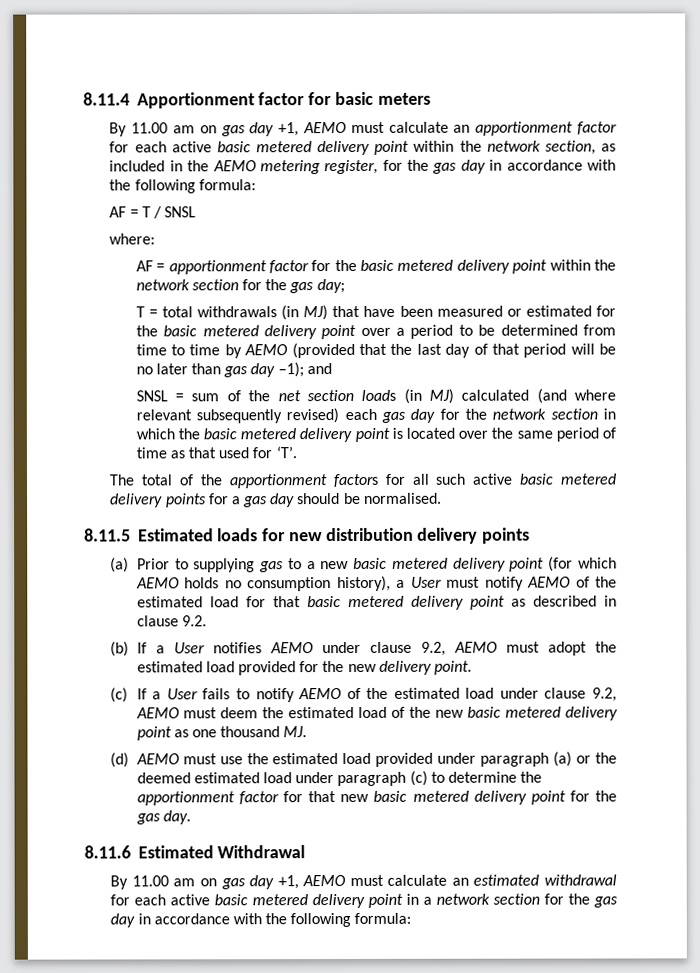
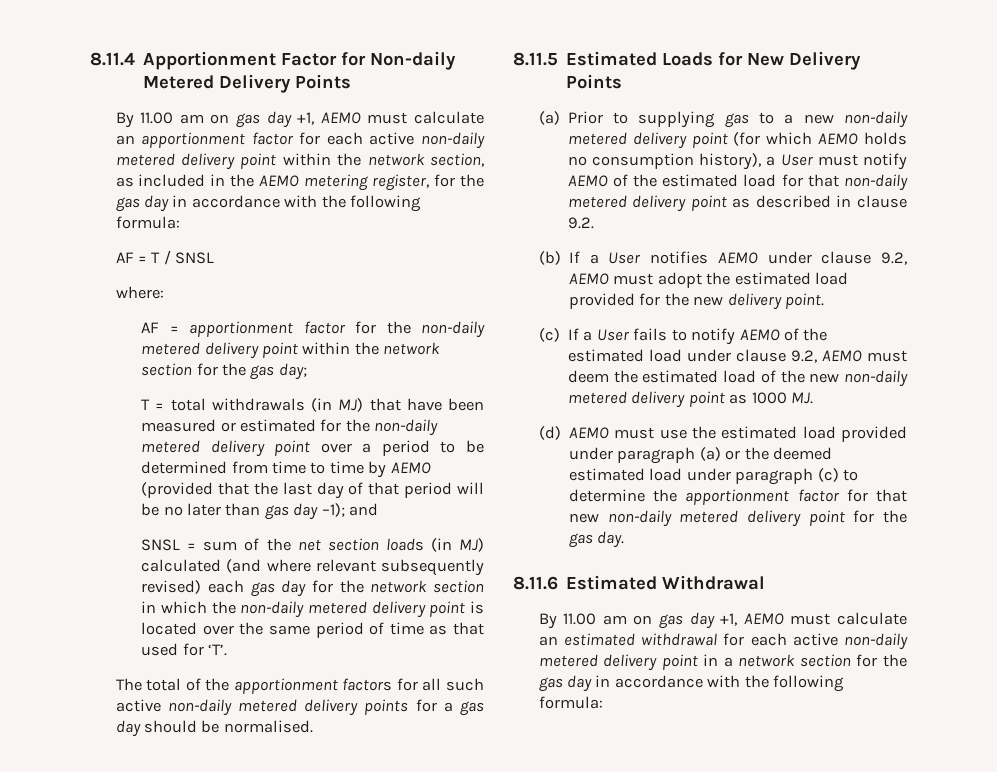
- 8.11.4 Apportionment factor for basic meters
+ 8.11.4 Apportionment Factor for Non-daily Metered Delivery Points
- By 11.00 am on gas day +1, AEMO must calculate an apportionment factor for each active basic metered delivery point within the network section, as included in the AEMO metering register, for the gas day in accordance with the following formula:
+ By 11.00 am on gas day +1, AEMO must calculate an apportionment factor for each active non-daily metered delivery point within the network section, as included in the AEMO metering register, for the gas day in accordance with the following formula:
- AF = apportionment factor for the basic metered delivery point within the network section for the gas day;
+ AF = apportionment factor for the non-daily metered delivery point within the network section for the gas day;
- T = total withdrawals (in MJ) that have been measured or estimated for the basic metered delivery point over a period to be determined from time to time by AEMO (provided that the last day of that period will be no later than gas day –1); and
+ T = total withdrawals (in MJ) that have been measured or estimated for the non-daily metered delivery point over a period to be determined from time to time by AEMO (provided that the last day of that period will be no later than gas day –1); and
- SNSL = sum of the net section loads (in MJ) calculated (and where relevant subsequently revised) each gas day for the network section in which the basic metered delivery point is located over the same period of time as that used for ‘T’.
+ SNSL = sum of the net section loads (in MJ) calculated (and where relevant subsequently revised) each gas day for the network section in which the non-daily metered delivery point is located over the same period of time as that used for ‘T’.
- The total of the apportionment factors for all such active basic metered delivery points for a gas day should be normalised.
+ The total of the apportionment factors for all such active non-daily metered delivery points for a gas day should be normalised.
- 8.11.5 Estimated loads for new distribution delivery points
+ 8.11.5 Estimated Loads for New Delivery Points
- (a) Prior to supplying gas to a new basic metered delivery point (for which AEMO holds no consumption history), a User must notify AEMO of the estimated load for that basic metered delivery point as described in clause 9.2.
+ (a) Prior to supplying gas to a new non-daily metered delivery point (for which AEMO holds no consumption history), a User must notify AEMO of the estimated load for that non-daily metered delivery point as described in clause 9.2.
- (c) If a User fails to notify AEMO of the estimated load under clause 9.2, AEMO must deem the estimated load of the new basic metered delivery point as one thousand MJ.
+ (c) If a User fails to notify AEMO of the estimated load under clause 9.2, AEMO must deem the estimated load of the new non-daily metered delivery point as 1000 MJ.
- (d) AEMO must use the estimated load provided under paragraph (a) or the deemed estimated load under paragraph (c) to determine the apportionment factor for that new basic metered delivery point for the gas day.
+ (d) AEMO must use the estimated load provided under paragraph (a) or the deemed estimated load under paragraph (c) to determine the apportionment factor for that new non-daily metered delivery point for the gas day.
- By 11.00 am on gas day +1, AEMO must calculate an estimated withdrawal for each active basic metered delivery point in a network section for the gas day in accordance with the following formula:
+ By 11.00 am on gas day +1, AEMO must calculate an estimated withdrawal for each active non-daily metered delivery point in a network section for the gas day in accordance with the following formula:

